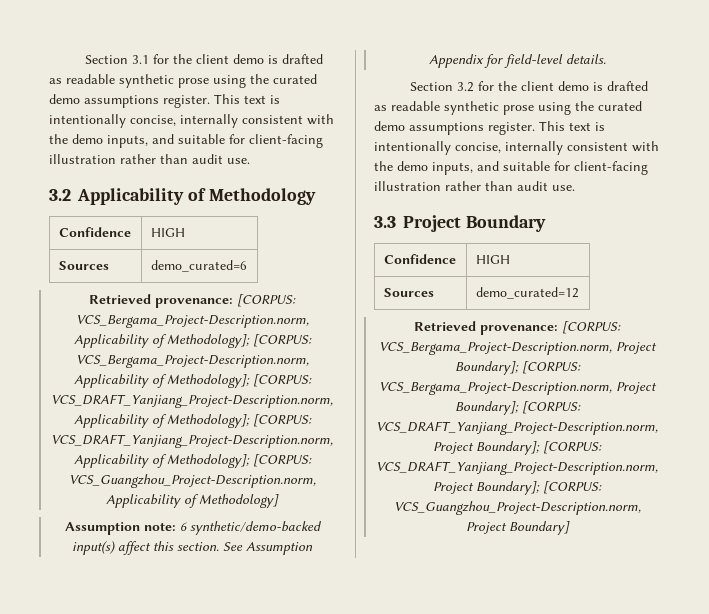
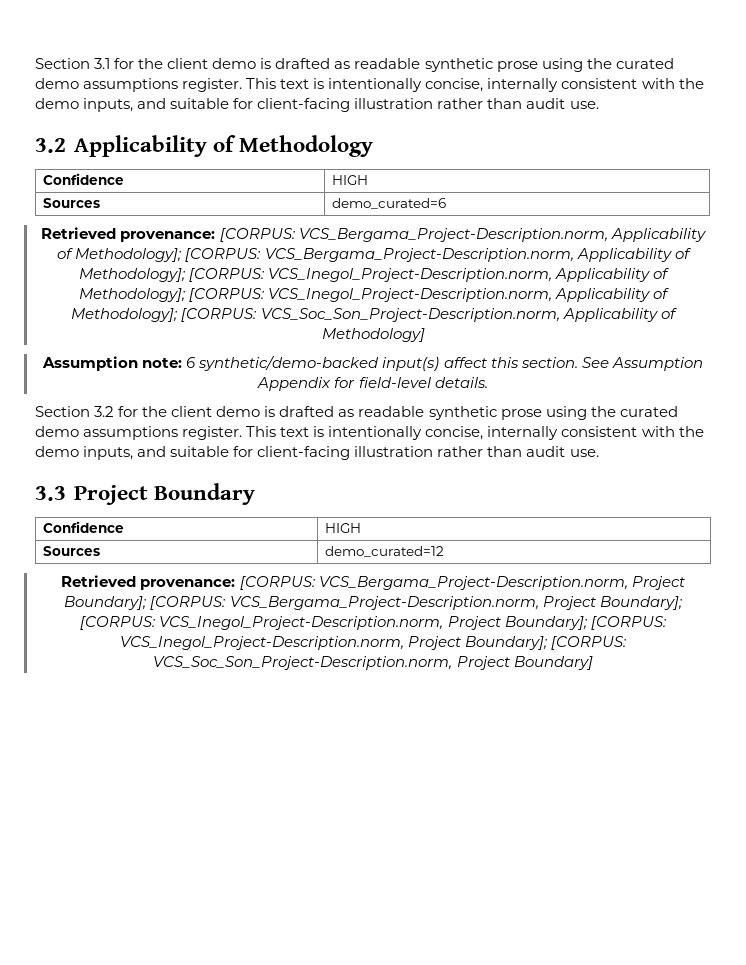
- Retrieved provenance: [CORPUS: VCS_Bergama_Project-Description.norm, Applicability of Methodology]; [CORPUS: VCS_Bergama_Project-Description.norm, Applicability of Methodology]; [CORPUS: VCS_DRAFT_Yanjiang_Project-Description.norm, Applicability of Methodology]; [CORPUS: VCS_DRAFT_Yanjiang_Project-Description.norm, Applicability of Methodology]; [CORPUS: VCS_Guangzhou_Project-Description.norm, Applicability of Methodology]
+ Retrieved provenance: [CORPUS: VCS_Bergama_Project-Description.norm, Applicability of Methodology]; [CORPUS: VCS_Bergama_Project-Description.norm, Applicability of Methodology]; [CORPUS: VCS_Inegol_Project-Description.norm, Applicability of Methodology]; [CORPUS: VCS_Inegol_Project-Description.norm, Applicability of Methodology]; [CORPUS: VCS_Soc_Son_Project-Description.norm, Applicability of Methodology]
- Retrieved provenance: [CORPUS: VCS_Bergama_Project-Description.norm, Project Boundary]; [CORPUS: VCS_Bergama_Project-Description.norm, Project Boundary]; [CORPUS: VCS_DRAFT_Yanjiang_Project-Description.norm, Project Boundary]; [CORPUS: VCS_DRAFT_Yanjiang_Project-Description.norm, Project Boundary]; [CORPUS: VCS_Guangzhou_Project-Description.norm, Project Boundary]
+ Retrieved provenance: [CORPUS: VCS_Bergama_Project-Description.norm, Project Boundary]; [CORPUS: VCS_Bergama_Project-Description.norm, Project Boundary]; [CORPUS: VCS_Inegol_Project-Description.norm, Project Boundary]; [CORPUS: VCS_Inegol_Project-Description.norm, Project Boundary]; [CORPUS: VCS_Soc_Son_Project-Description.norm, Project Boundary]

